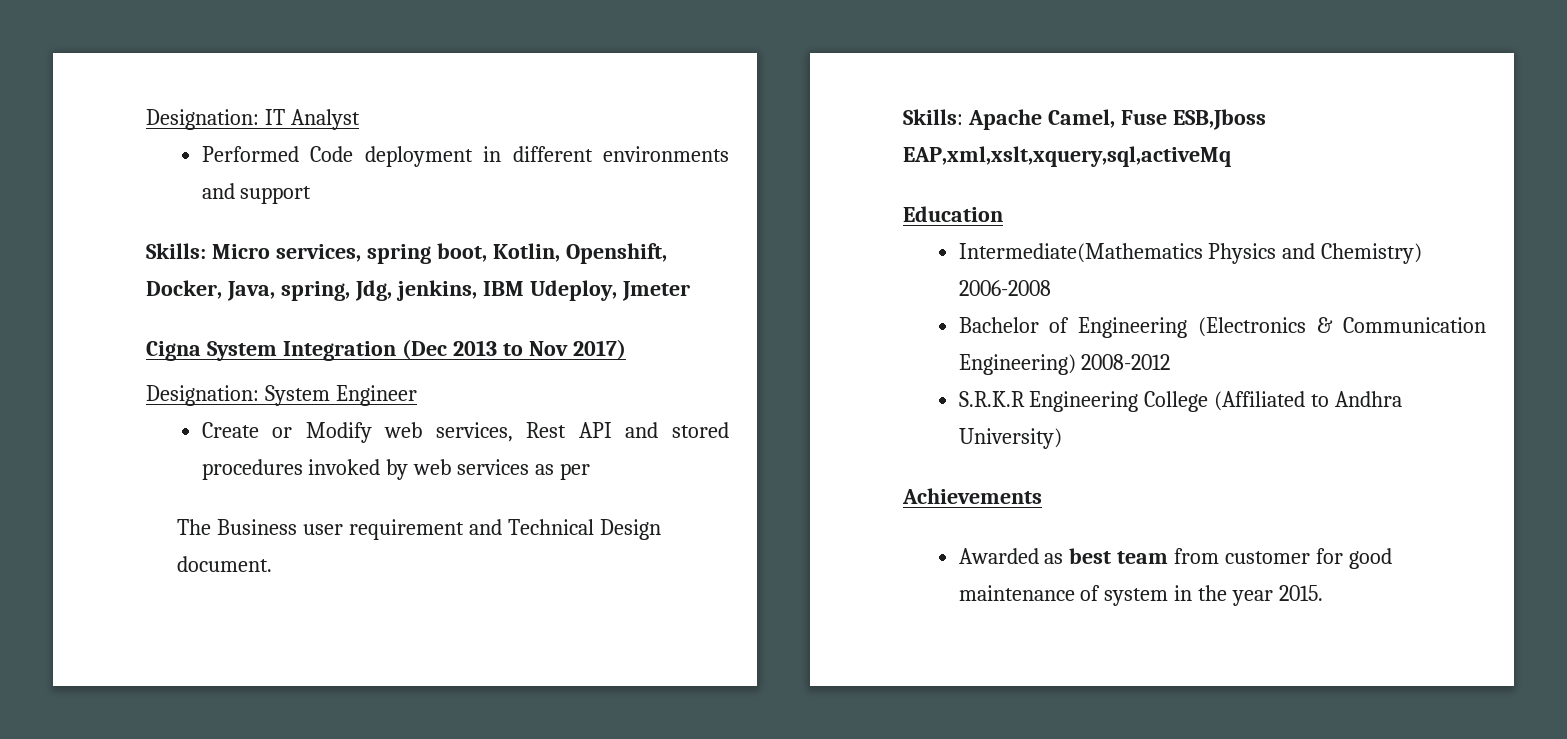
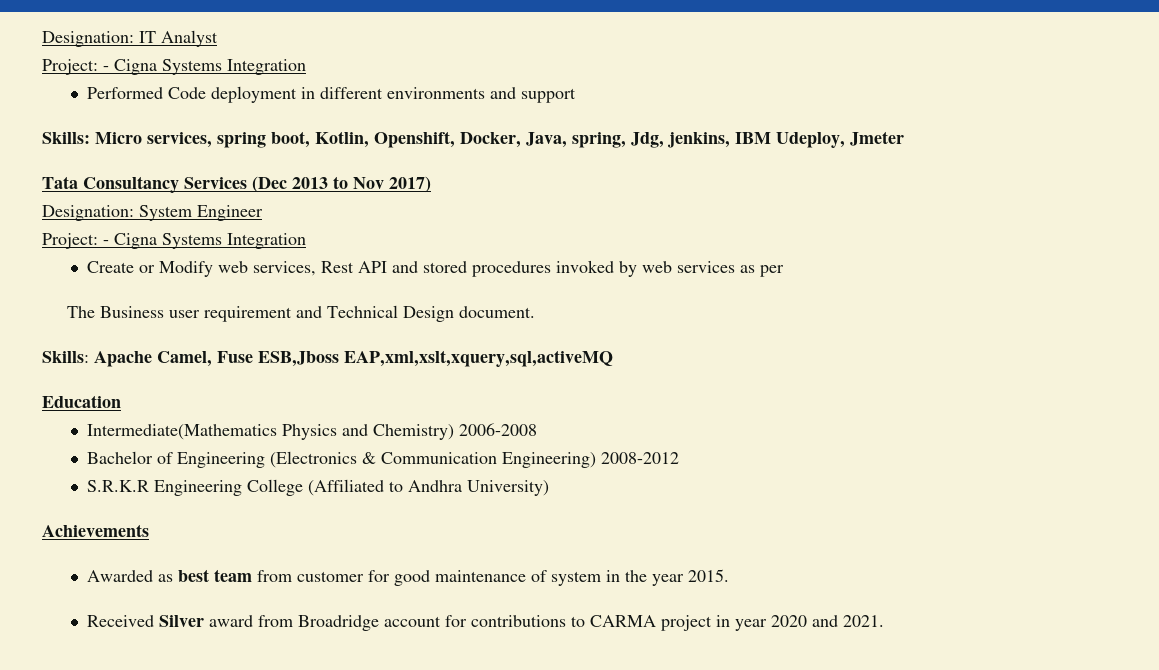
  Designation: IT Analyst
+ Project: - Cigna Systems Integration
- Cigna System Integration (Dec 2013 to Nov 2017)
+ Tata Consultancy Services (Dec 2013 to Nov 2017)
  Designation: System Engineer
+ Project: - Cigna Systems Integration
- Skills: Apache Camel, Fuse ESB,Jboss EAP,xml,xslt,xquery,sql,activeMq
+ Skills: Apache Camel, Fuse ESB,Jboss EAP,xml,xslt,xquery,sql,activeMQ
+ Received Silver award from Broadridge account for contributions to CARMA project in year 2020 and 2021.

